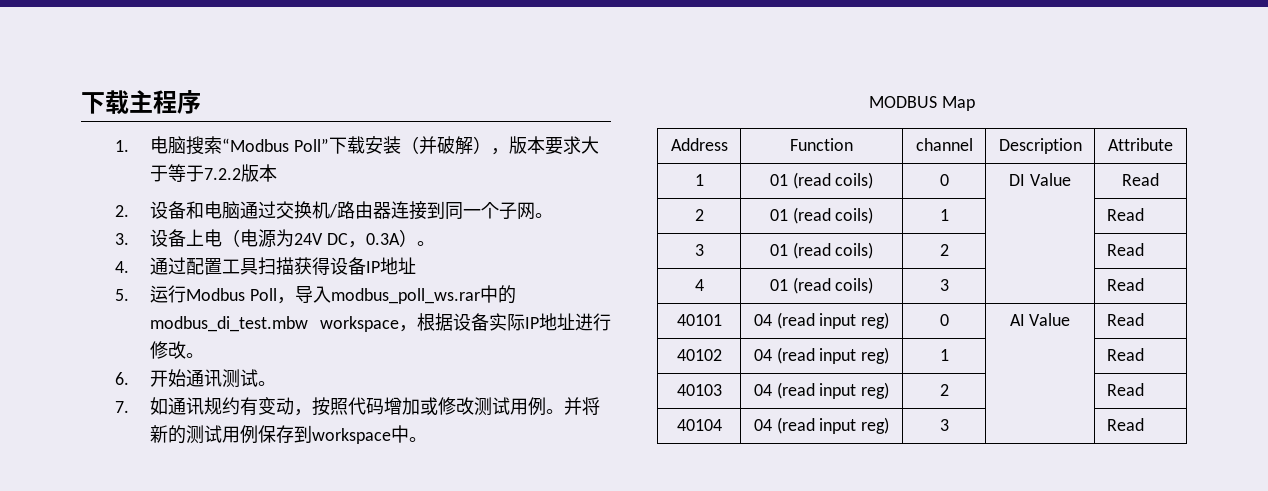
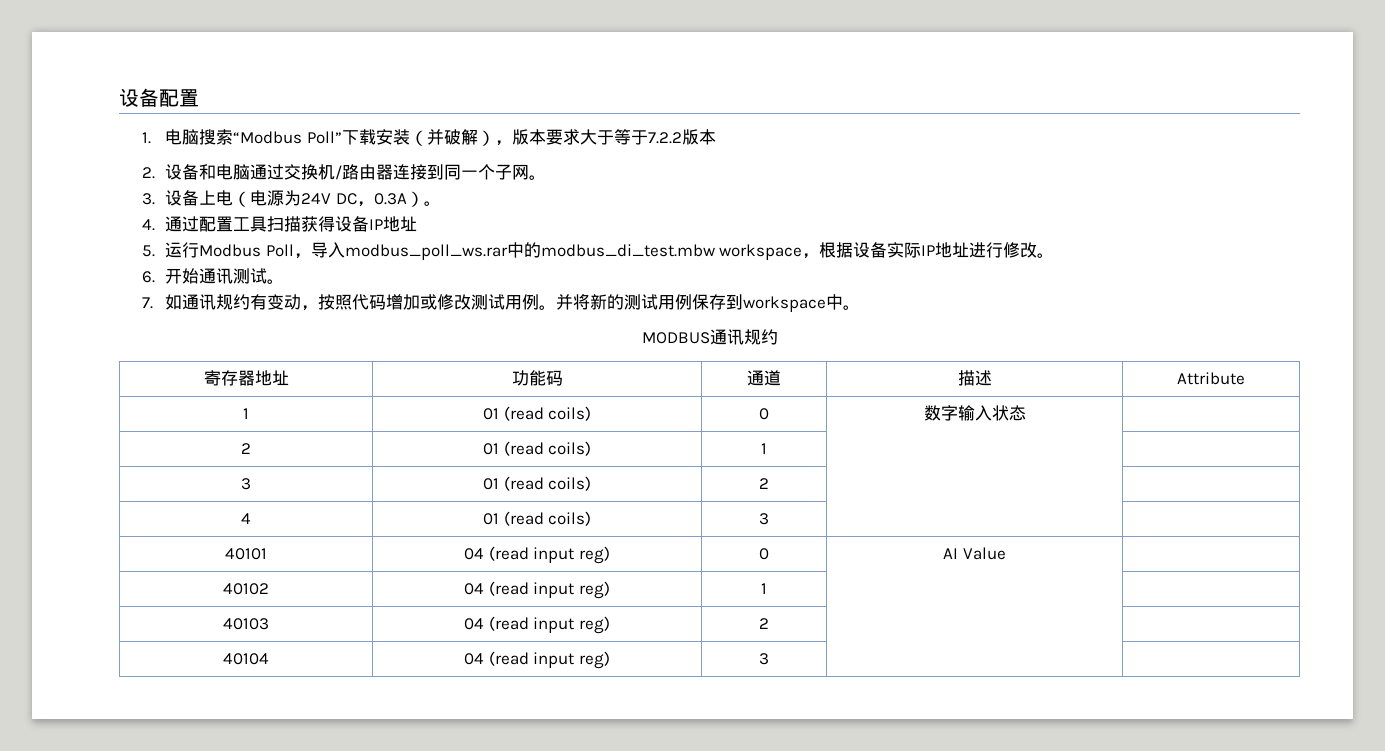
- 下载主程序
+ 设备配置
- MODBUS Map
- Address | Function | channel | Description | Attribute
+ MODBUS通讯规约
+ 寄存器地址 | 功能码 | 通道 | 描述 | Attribute
- 1 | 01 (read coils) | 0 | DI Value | Read
+ 1 | 01 (read coils) | 0 | 数字输入状态 |
- 2 | 01 (read coils) | 1 | | Read
+ 2 | 01 (read coils) | 1 | |
- 3 | 01 (read coils) | 2 | | Read
+ 3 | 01 (read coils) | 2 | |
- 4 | 01 (read coils) | 3 | | Read
+ 4 | 01 (read coils) | 3 | |
- 40101 | 04 (read input reg) | 0 | AI Value | Read
+ 40101 | 04 (read input reg) | 0 | AI Value |
- 40102 | 04 (read input reg) | 1 | | Read
+ 40102 | 04 (read input reg) | 1 | |
- 40103 | 04 (read input reg) | 2 | | Read
+ 40103 | 04 (read input reg) | 2 | |
- 40104 | 04 (read input reg) | 3 | | Read
+ 40104 | 04 (read input reg) | 3 | |

